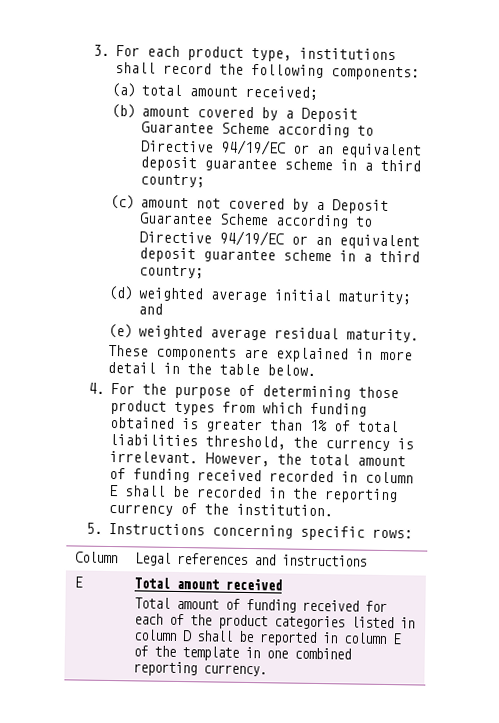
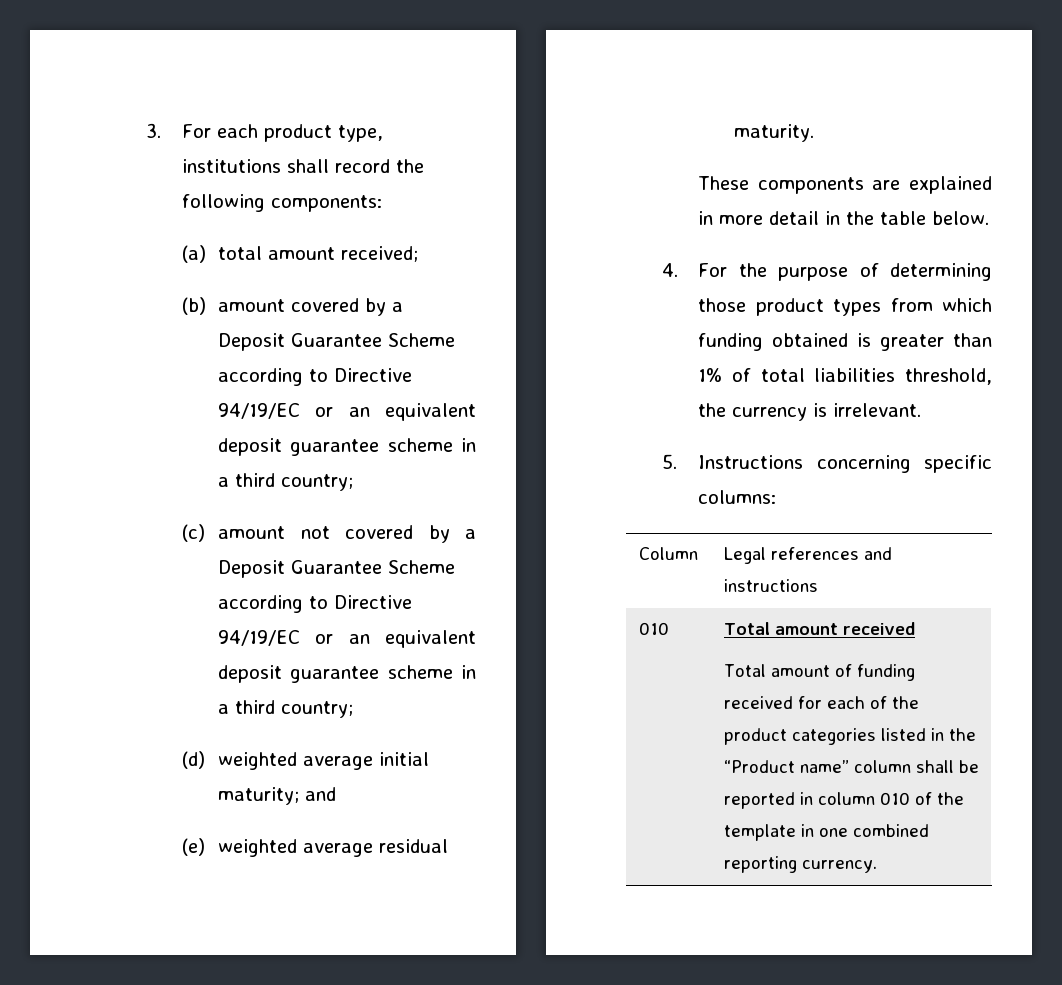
- However, the total amount of funding received recorded in column E shall be recorded in the reporting currency of the institution.
- 5. Instructions concerning specific rows:
+ 5. Instructions concerning specific columns:
- E | Total amount received
- Total amount of funding received for each of the product categories listed in column D shall be reported in column E of the template in one combined reporting currency.
+ 010 | Total amount received
+ Total amount of funding received for each of the product categories listed in the “Product name” column shall be reported in column 010 of the template in one combined reporting currency.

